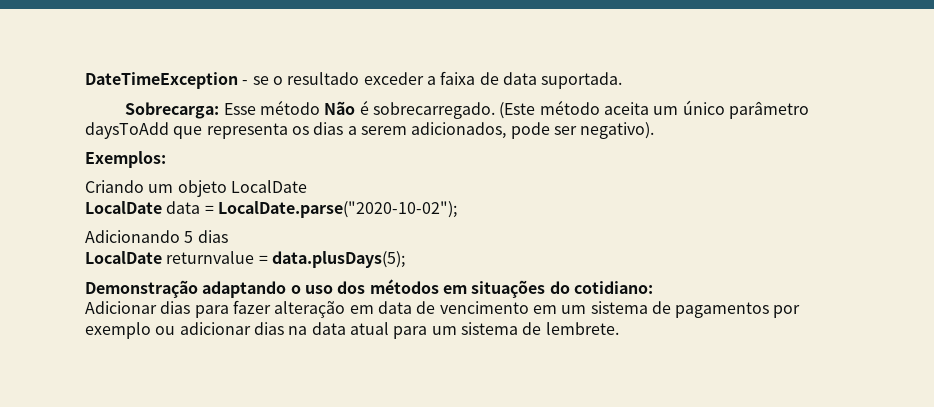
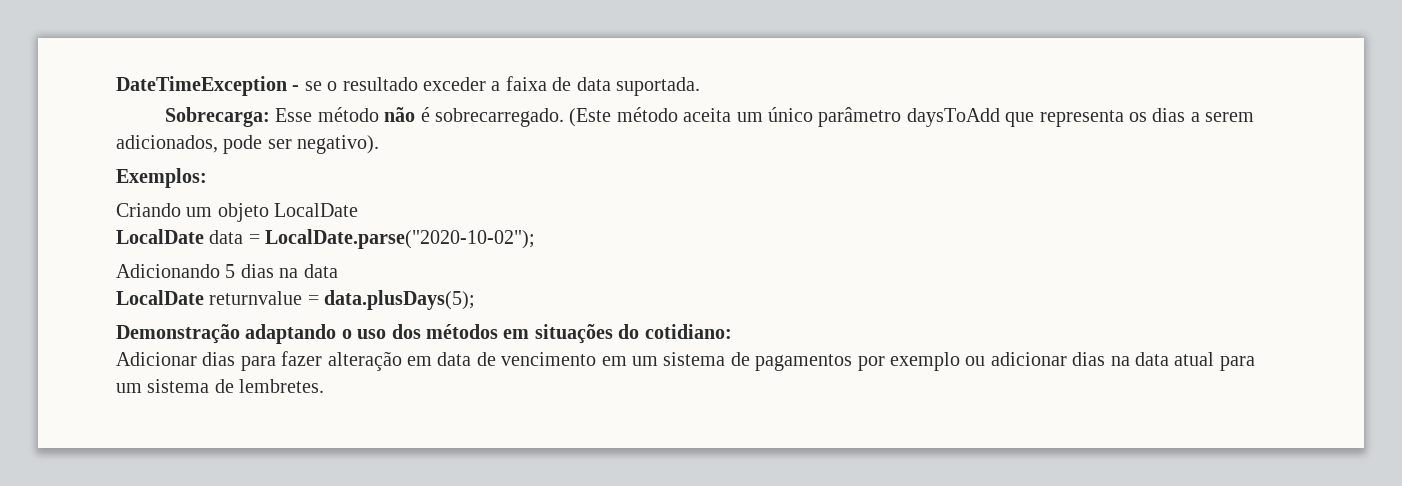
- Sobrecarga: Esse método Não é sobrecarregado.
+ Sobrecarga: Esse método não é sobrecarregado.
- Adicionando 5 dias
+ Adicionando 5 dias na data
- Adicionar dias para fazer alteração em data de vencimento em um sistema de pagamentos por exemplo ou adicionar dias na data atual para um sistema de lembrete.
+ Adicionar dias para fazer alteração em data de vencimento em um sistema de pagamentos por exemplo ou adicionar dias na data atual para um sistema de lembretes.

